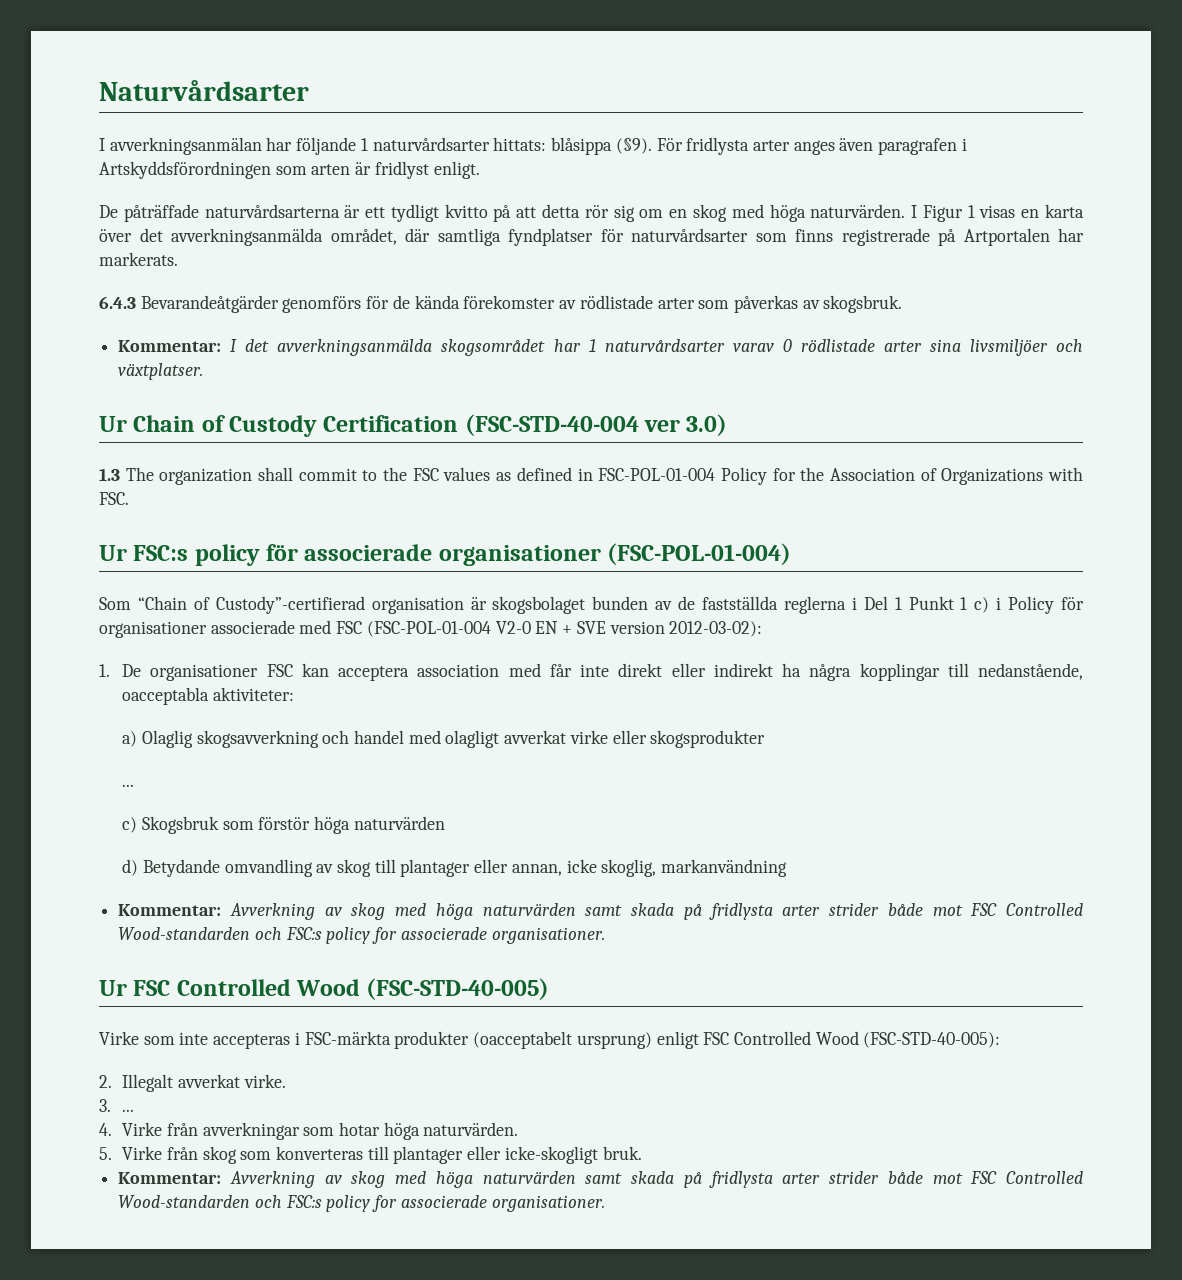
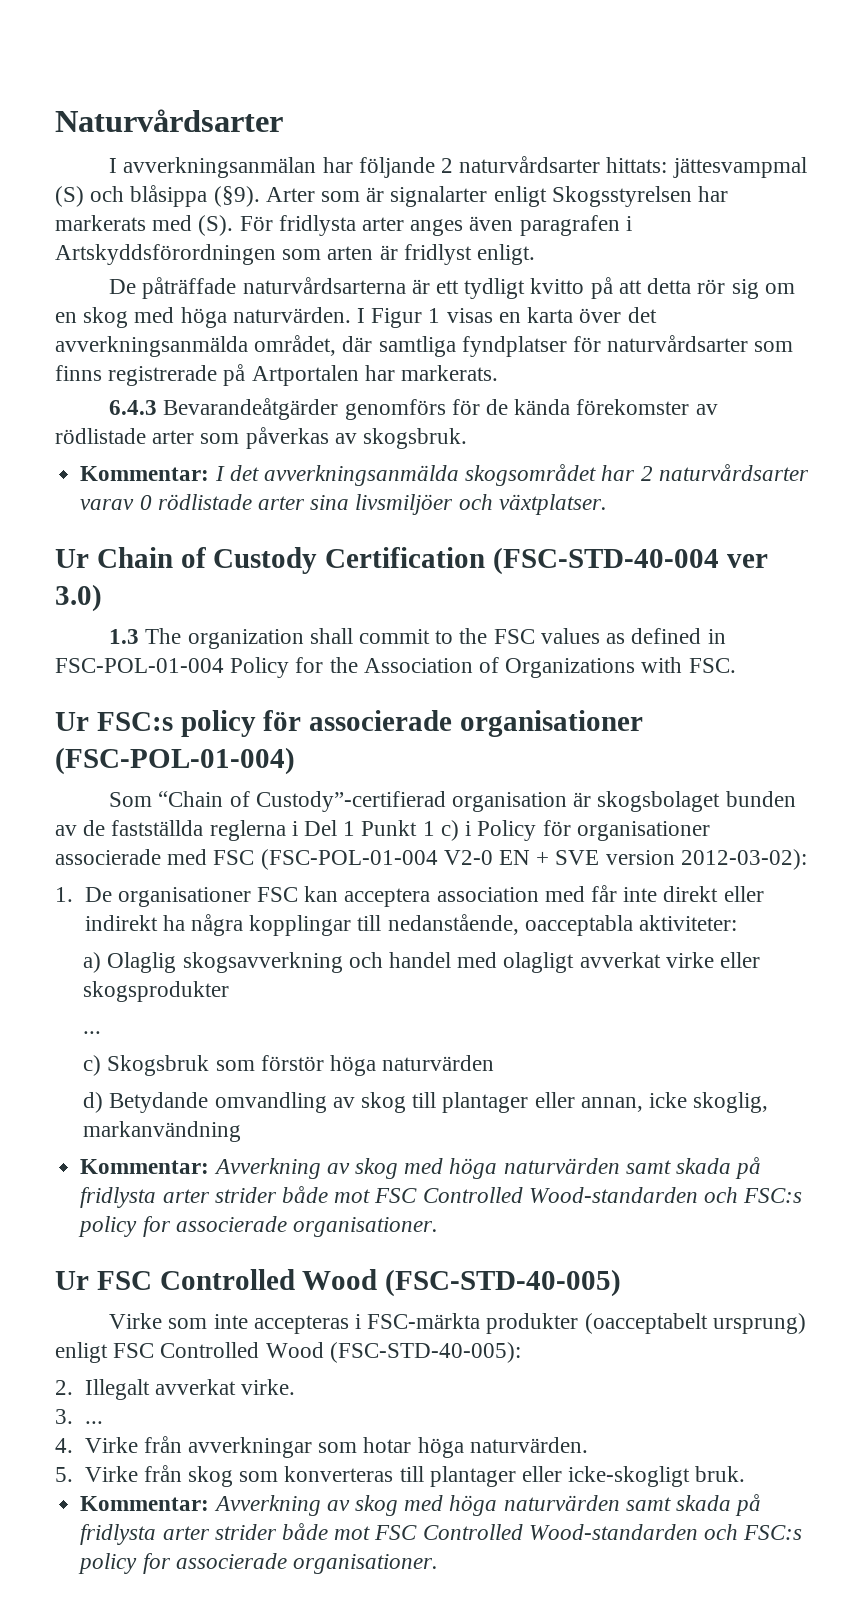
- I avverkningsanmälan har följande 1 naturvårdsarter hittats: blåsippa (§9). För fridlysta arter anges även paragrafen i Artskyddsförordningen som arten är fridlyst enligt.
+ I avverkningsanmälan har följande 2 naturvårdsarter hittats: jättesvampmal (S) och blåsippa (§9). Arter som är signalarter enligt Skogsstyrelsen har markerats med (S). För fridlysta arter anges även paragrafen i Artskyddsförordningen som arten är fridlyst enligt.
- Kommentar: I det avverkningsanmälda skogsområdet har 1 naturvårdsarter varav 0 rödlistade arter sina livsmiljöer och växtplatser.
+ Kommentar: I det avverkningsanmälda skogsområdet har 2 naturvårdsarter varav 0 rödlistade arter sina livsmiljöer och växtplatser.

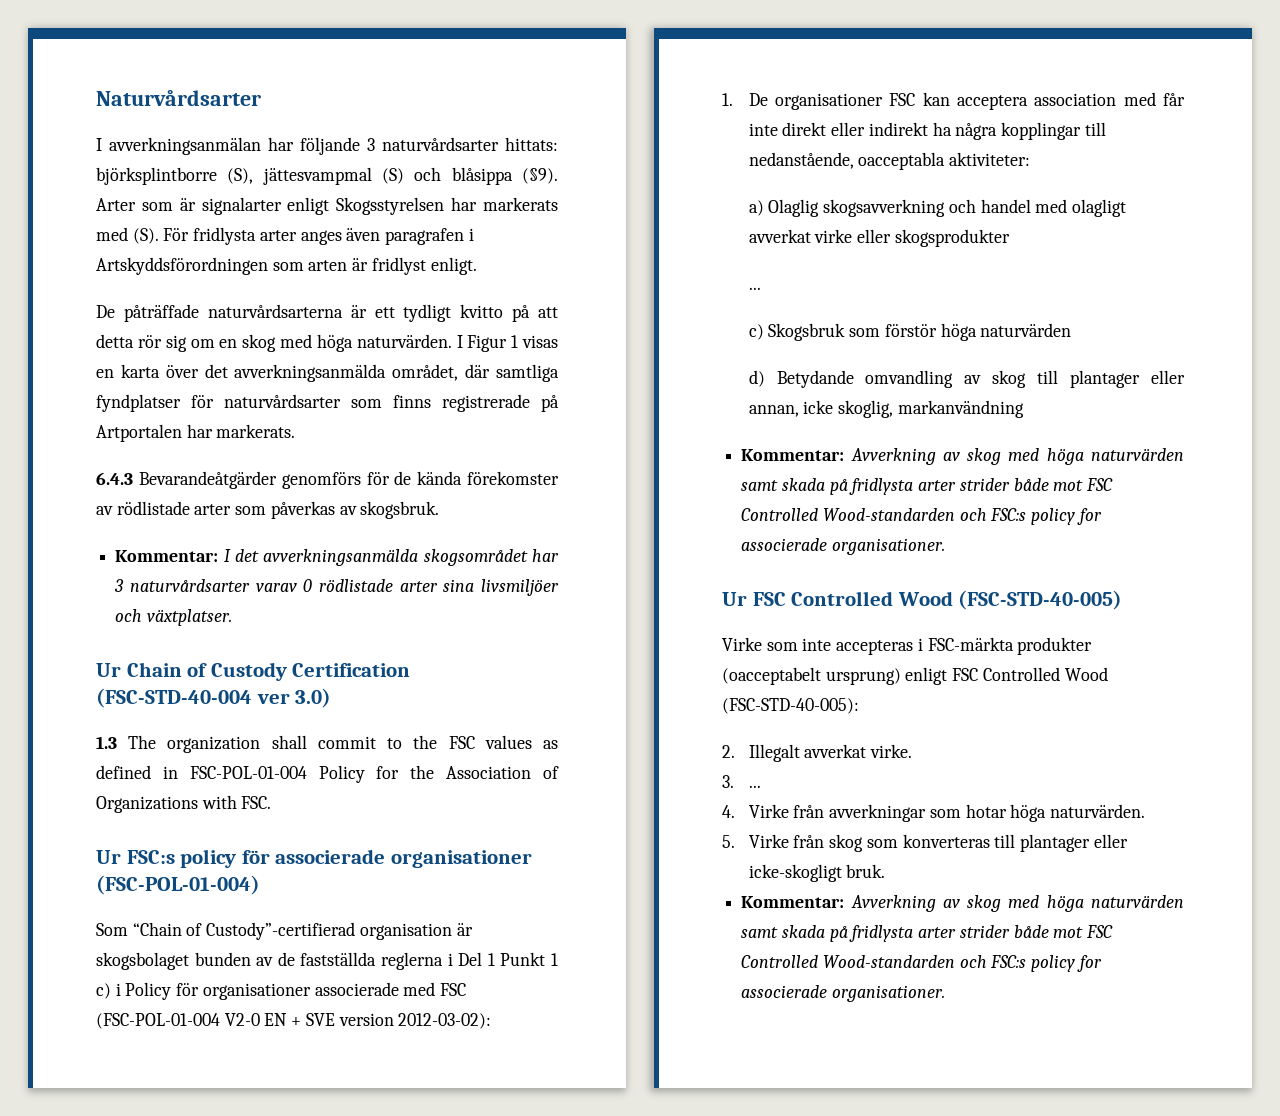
- I avverkningsanmälan har följande 2 naturvårdsarter hittats: jättesvampmal (S) och blåsippa (§9).
+ I avverkningsanmälan har följande 3 naturvårdsarter hittats: björksplintborre (S), jättesvampmal (S) och blåsippa (§9).
- Kommentar: I det avverkningsanmälda skogsområdet har 2 naturvårdsarter varav 0 rödlistade arter sina livsmiljöer och växtplatser.
+ Kommentar: I det avverkningsanmälda skogsområdet har 3 naturvårdsarter varav 0 rödlistade arter sina livsmiljöer och växtplatser.

